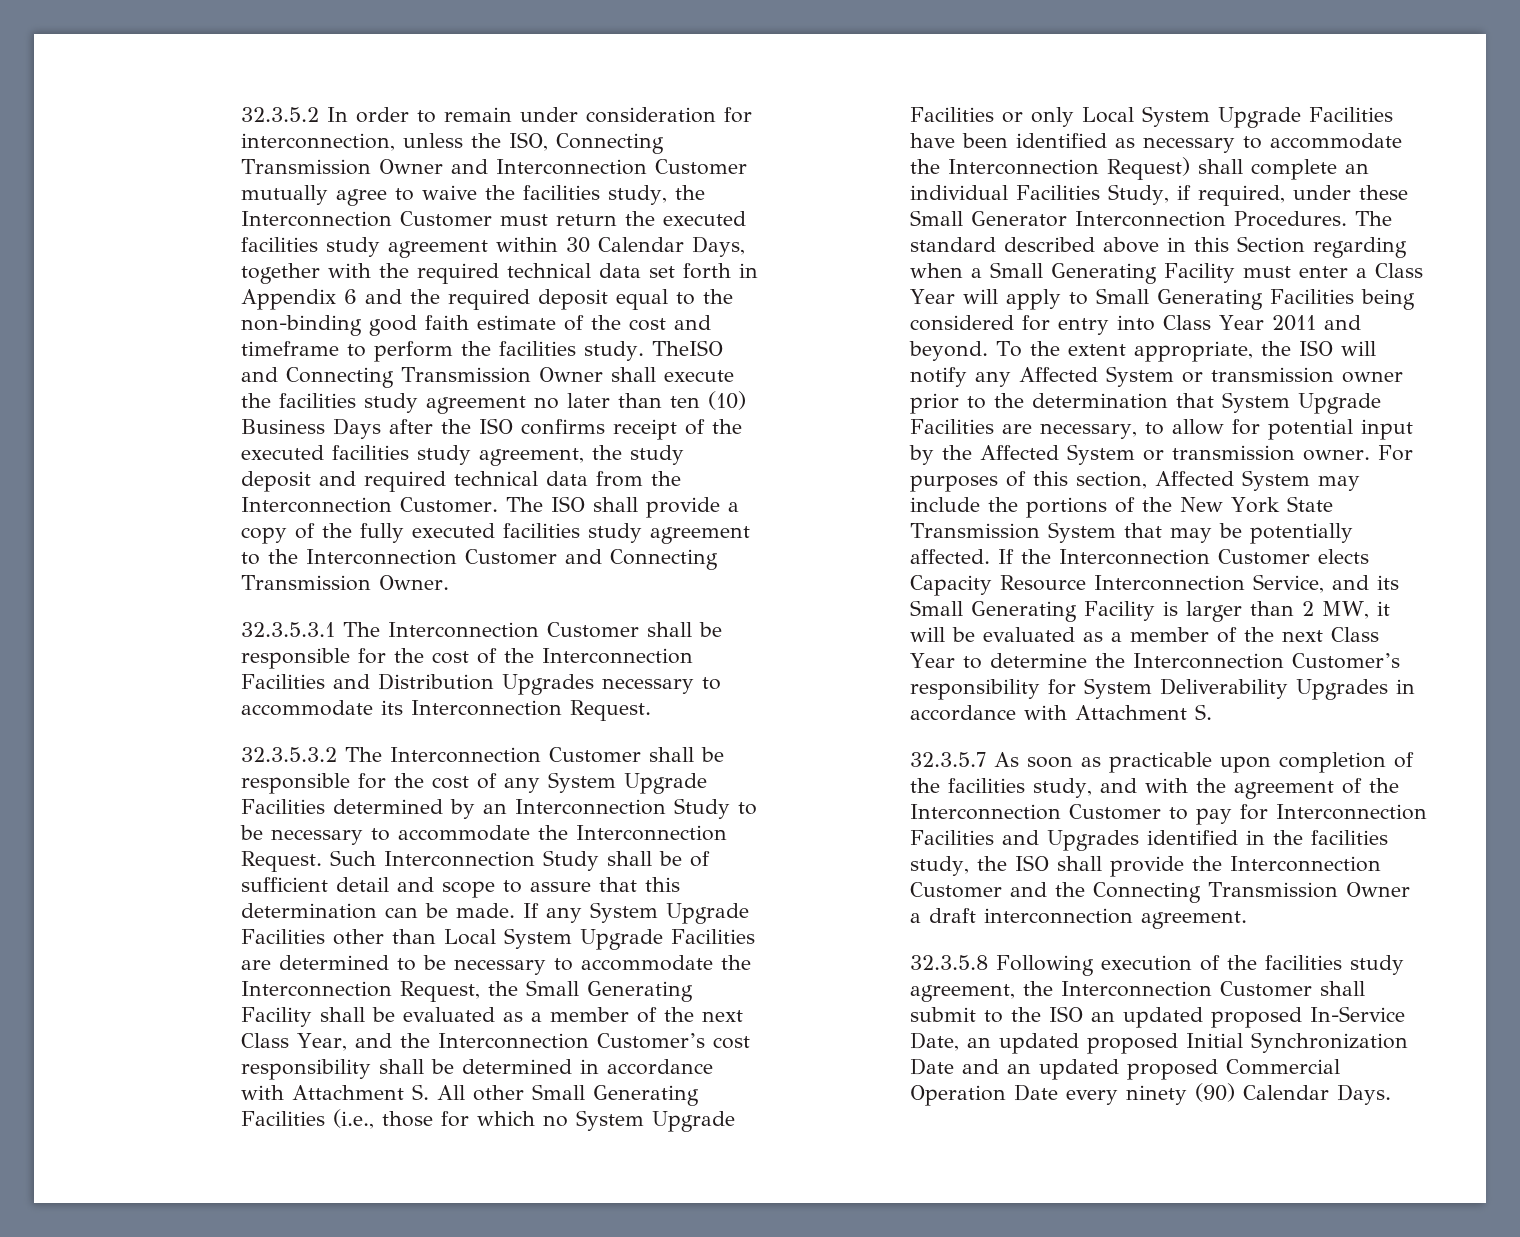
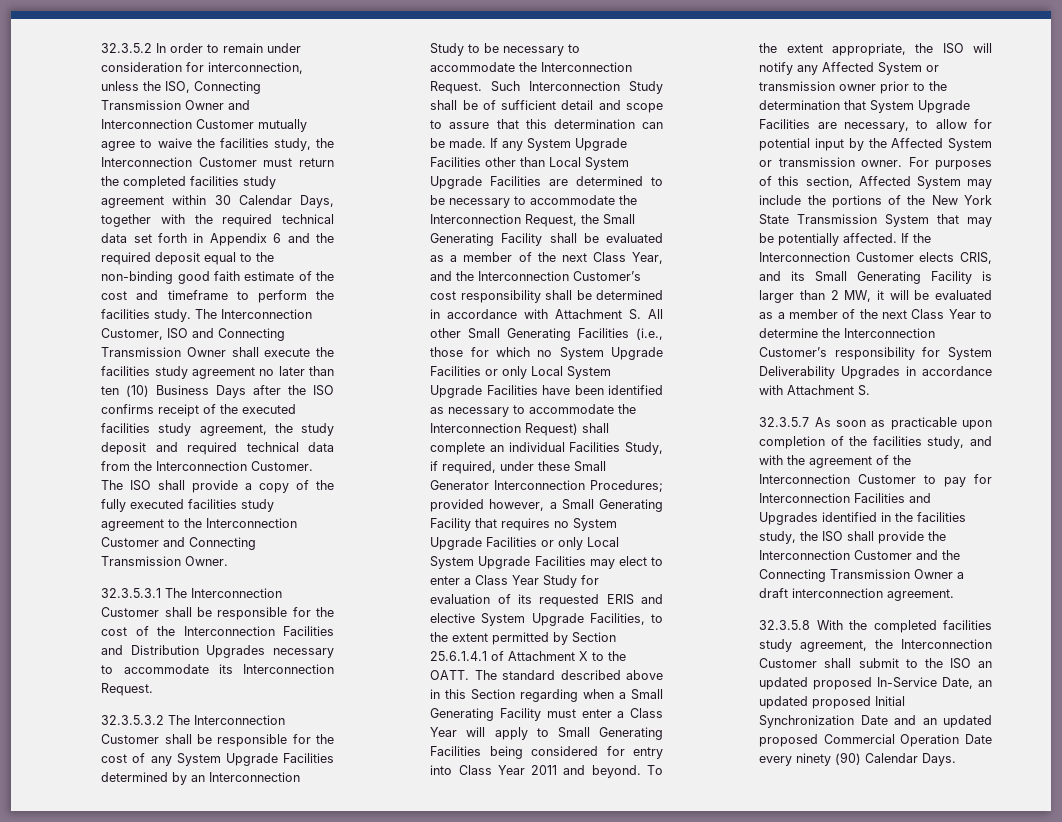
- 32.3.5.2 In order to remain under consideration for interconnection, unless the ISO, Connecting Transmission Owner and Interconnection Customer mutually agree to waive the facilities study, the Interconnection Customer must return the executed facilities study agreement within 30 Calendar Days, together with the required technical data set forth in Appendix 6 and the required deposit equal to the non-binding good faith estimate of the cost and timeframe to perform the facilities study.
+ 32.3.5.2 In order to remain under consideration for interconnection, unless the ISO, Connecting Transmission Owner and Interconnection Customer mutually agree to waive the facilities study, the Interconnection Customer must return the completed facilities study agreement within 30 Calendar Days, together with the required technical data set forth in Appendix 6 and the required deposit equal to the non-binding good faith estimate of the cost and timeframe to perform the facilities study.
- TheISO and Connecting Transmission Owner shall execute the facilities study agreement no later than ten (10) Business Days after the ISO confirms receipt of the executed facilities study agreement, the study deposit and required technical data from the Interconnection Customer.
+ The Interconnection Customer, ISO and Connecting Transmission Owner shall execute the facilities study agreement no later than ten (10) Business Days after the ISO confirms receipt of the executed facilities study agreement, the study deposit and required technical data from the Interconnection Customer.
- If any System Upgrade Facilities other than Local System Upgrade Facilities are determined to be necessary to accommodate the Interconnection Request, the Small Generating Facility shall be evaluated as a member of the next Class Year, and the Interconnection Customer’s cost responsibility shall be determined in accordance with Attachment S. All other Small Generating Facilities (i.e., those for which no System Upgrade Facilities or only Local System Upgrade Facilities have been identified as necessary to accommodate the Interconnection Request) shall complete an individual Facilities Study, if required, under these Small Generator Interconnection Procedures.
+ If any System Upgrade Facilities other than Local System Upgrade Facilities are determined to be necessary to accommodate the Interconnection Request, the Small Generating Facility shall be evaluated as a member of the next Class Year, and the Interconnection Customer’s cost responsibility shall be determined in accordance with Attachment S. All other Small Generating Facilities (i.e., those for which no System Upgrade Facilities or only Local System Upgrade Facilities have been identified as necessary to accommodate the Interconnection Request) shall complete an individual Facilities Study, if required, under these Small Generator Interconnection Procedures; provided however, a Small Generating Facility that requires no System Upgrade Facilities or only Local System Upgrade Facilities may elect to enter a Class Year Study for evaluation of its requested ERIS and elective System Upgrade Facilities, to the extent permitted by Section 25.6.1.4.1 of Attachment X to the OATT.
- If the Interconnection Customer elects Capacity Resource Interconnection Service, and its Small Generating Facility is larger than 2 MW, it will be evaluated as a member of the next Class Year to determine the Interconnection Customer’s responsibility for System Deliverability Upgrades in accordance with Attachment S.
+ If the Interconnection Customer elects CRIS, and its Small Generating Facility is larger than 2 MW, it will be evaluated as a member of the next Class Year to determine the Interconnection Customer’s responsibility for System Deliverability Upgrades in accordance with Attachment S.
- 32.3.5.8 Following execution of the facilities study agreement, the Interconnection Customer shall submit to the ISO an updated proposed In-Service Date, an updated proposed Initial Synchronization Date and an updated proposed Commercial Operation Date every ninety (90) Calendar Days.
+ 32.3.5.8 With the completed facilities study agreement, the Interconnection Customer shall submit to the ISO an updated proposed In-Service Date, an updated proposed Initial Synchronization Date and an updated proposed Commercial Operation Date every ninety (90) Calendar Days.

